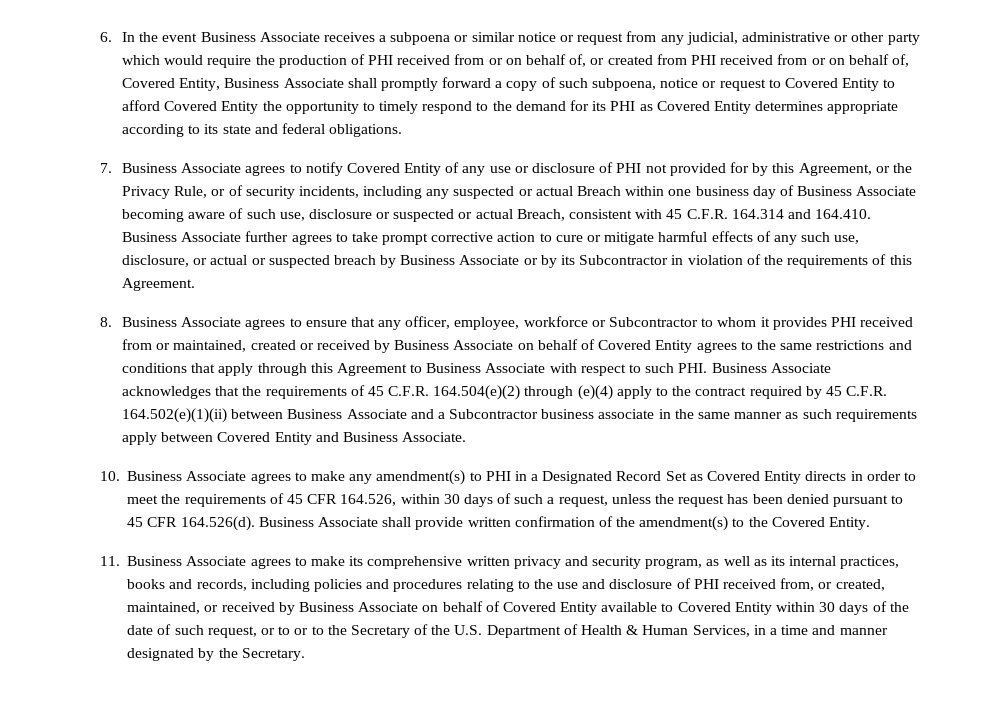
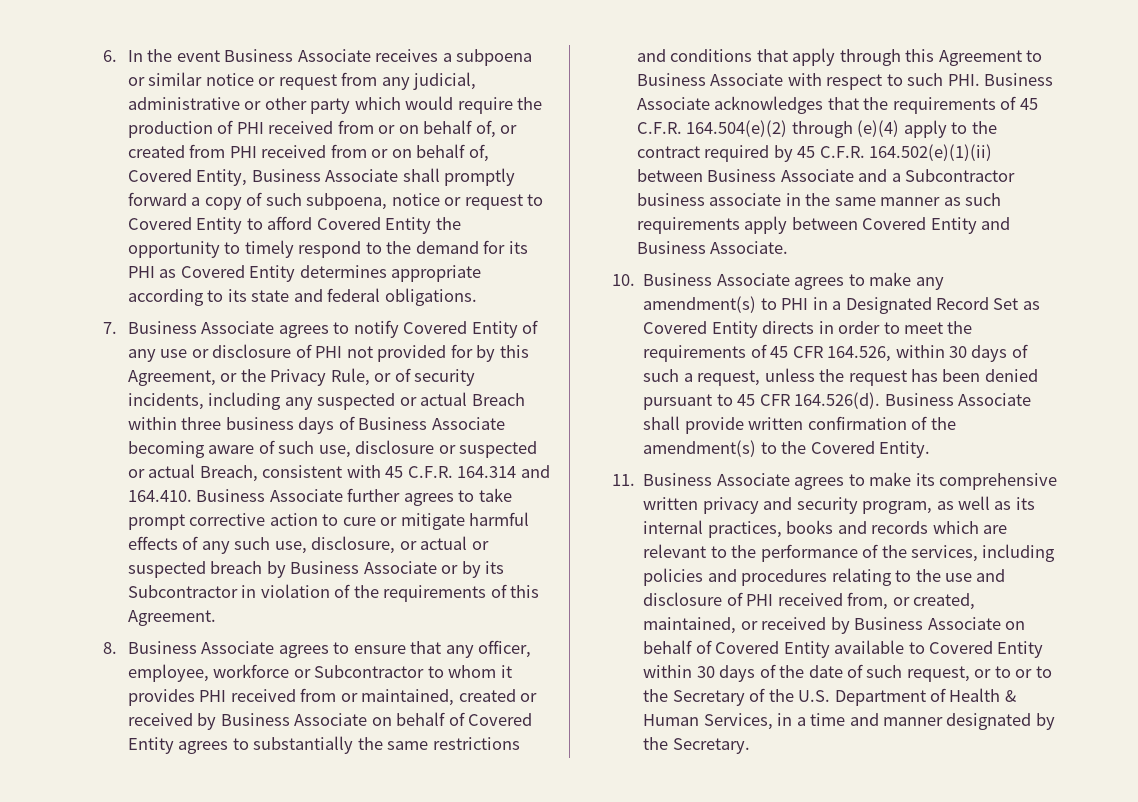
- 7. Business Associate agrees to notify Covered Entity of any use or disclosure of PHI not provided for by this Agreement, or the Privacy Rule, or of security incidents, including any suspected or actual Breach within one business day of Business Associate becoming aware of such use, disclosure or suspected or actual Breach, consistent with 45 C.F.R. 164.314 and 164.410. Business Associate further agrees to take prompt corrective action to cure or mitigate harmful effects of any such use, disclosure, or actual or suspected breach by Business Associate or by its Subcontractor in violation of the requirements of this Agreement.
+ 7. Business Associate agrees to notify Covered Entity of any use or disclosure of PHI not provided for by this Agreement, or the Privacy Rule, or of security incidents, including any suspected or actual Breach within three business days of Business Associate becoming aware of such use, disclosure or suspected or actual Breach, consistent with 45 C.F.R. 164.314 and 164.410. Business Associate further agrees to take prompt corrective action to cure or mitigate harmful effects of any such use, disclosure, or actual or suspected breach by Business Associate or by its Subcontractor in violation of the requirements of this Agreement.
- 8. Business Associate agrees to ensure that any officer, employee, workforce or Subcontractor to whom it provides PHI received from or maintained, created or received by Business Associate on behalf of Covered Entity agrees to the same restrictions and conditions that apply through this Agreement to Business Associate with respect to such PHI. Business Associate acknowledges that the requirements of 45 C.F.R. 164.504(e)(2) through (e)(4) apply to the contract required by 45 C.F.R. 164.502(e)(1)(ii) between Business Associate and a Subcontractor business associate in the same manner as such requirements apply between Covered Entity and Business Associate.
+ 8. Business Associate agrees to ensure that any officer, employee, workforce or Subcontractor to whom it provides PHI received from or maintained, created or received by Business Associate on behalf of Covered Entity agrees to substantially the same restrictions and conditions that apply through this Agreement to Business Associate with respect to such PHI. Business Associate acknowledges that the requirements of 45 C.F.R. 164.504(e)(2) through (e)(4) apply to the contract required by 45 C.F.R. 164.502(e)(1)(ii) between Business Associate and a Subcontractor business associate in the same manner as such requirements apply between Covered Entity and Business Associate.
- 11. Business Associate agrees to make its comprehensive written privacy and security program, as well as its internal practices, books and records, including policies and procedures relating to the use and disclosure of PHI received from, or created, maintained, or received by Business Associate on behalf of Covered Entity available to Covered Entity within 30 days of the date of such request, or to or to the Secretary of the U.S. Department of Health & Human Services, in a time and manner designated by the Secretary.
+ 11. Business Associate agrees to make its comprehensive written privacy and security program, as well as its internal practices, books and records which are relevant to the performance of the services, including policies and procedures relating to the use and disclosure of PHI received from, or created, maintained, or received by Business Associate on behalf of Covered Entity available to Covered Entity within 30 days of the date of such request, or to or to the Secretary of the U.S. Department of Health & Human Services, in a time and manner designated by the Secretary.

